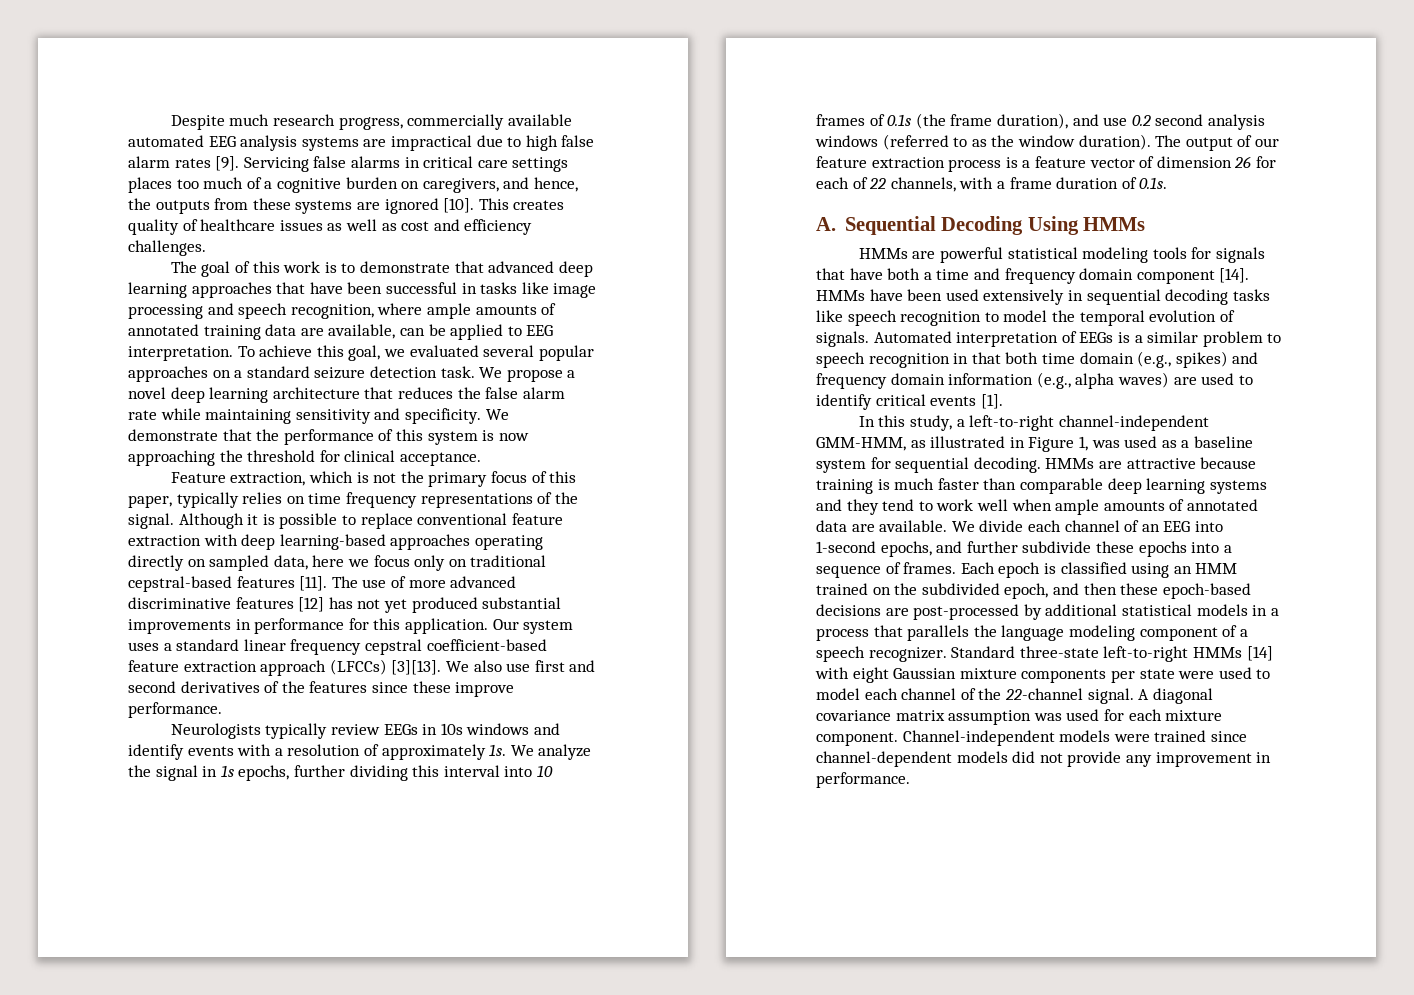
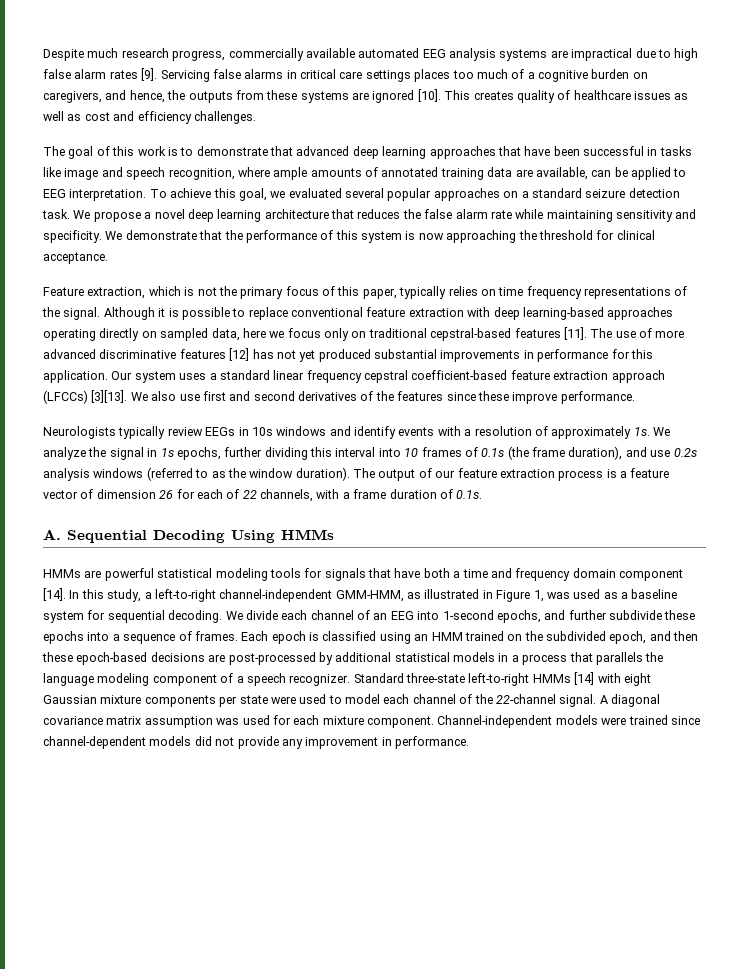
- The goal of this work is to demonstrate that advanced deep learning approaches that have been successful in tasks like image processing and speech recognition, where ample amounts of annotated training data are available, can be applied to EEG interpretation.
+ The goal of this work is to demonstrate that advanced deep learning approaches that have been successful in tasks like image and speech recognition, where ample amounts of annotated training data are available, can be applied to EEG interpretation.
- We analyze the signal in 1s epochs, further dividing this interval into 10 frames of 0.1s (the frame duration), and use 0.2 second analysis windows (referred to as the window duration).
+ We analyze the signal in 1s epochs, further dividing this interval into 10 frames of 0.1s (the frame duration), and use 0.2s analysis windows (referred to as the window duration).
- HMMs are powerful statistical modeling tools for signals that have both a time and frequency domain component [14]. HMMs have been used extensively in sequential decoding tasks like speech recognition to model the temporal evolution of signals. Automated interpretation of EEGs is a similar problem to speech recognition in that both time domain (e.g., spikes) and frequency domain information (e.g., alpha waves) are used to identify critical events [1].
- In this study, a left-to-right channel-independent GMM-HMM, as illustrated in Figure 1, was used as a baseline system for sequential decoding.
+ HMMs are powerful statistical modeling tools for signals that have both a time and frequency domain component [14]. In this study, a left-to-right channel-independent GMM-HMM, as illustrated in Figure 1, was used as a baseline system for sequential decoding.
- HMMs are attractive because training is much faster than comparable deep learning systems and they tend to work well when ample amounts of annotated data are available.

